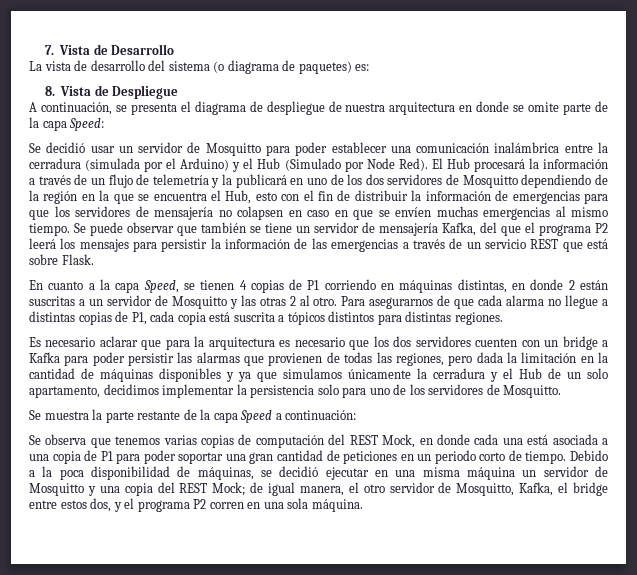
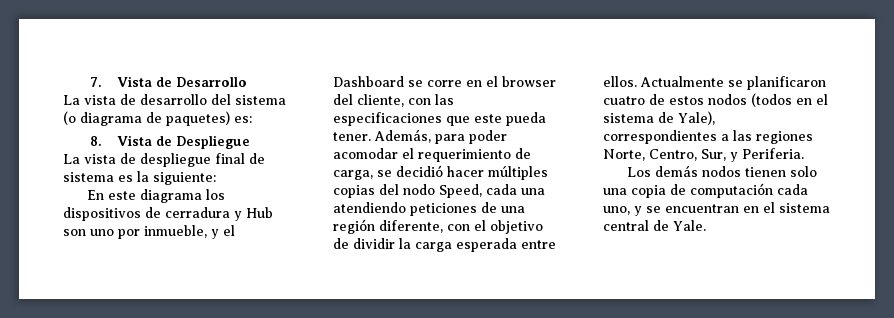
- A continuación, se presenta el diagrama de despliegue de nuestra arquitectura en donde se omite parte de la capa Speed:
- Se decidió usar un servidor de Mosquitto para poder establecer una comunicación inalámbrica entre la cerradura (simulada por el Arduino) y el Hub (Simulado por Node Red). El Hub procesará la información a través de un flujo de telemetría y la publicará en uno de los dos servidores de Mosquitto dependiendo de la región en la que se encuentra el Hub, esto con el fin de distribuir la información de emergencias para que los servidores de mensajería no colapsen en caso en que se envíen muchas emergencias al mismo tiempo. Se puede observar que también se tiene un servidor de mensajería Kafka, del que el programa P2 leerá los mensajes para persistir la información de las emergencias a través de un servicio REST que está sobre Flask.
- En cuanto a la capa Speed, se tienen 4 copias de P1 corriendo en máquinas distintas, en donde 2 están suscritas a un servidor de Mosquitto y las otras 2 al otro. Para asegurarnos de que cada alarma no llegue a distintas copias de P1, cada copia está suscrita a tópicos distintos para distintas regiones.
- Es necesario aclarar que para la arquitectura es necesario que los dos servidores cuenten con un bridge a Kafka para poder persistir las alarmas que provienen de todas las regiones, pero dada la limitación en la cantidad de máquinas disponibles y ya que simulamos únicamente la cerradura y el Hub de un solo apartamento, decidimos implementar la persistencia solo para uno de los servidores de Mosquitto.
- Se muestra la parte restante de la capa Speed a continuación:
- Se observa que tenemos varias copias de computación del REST Mock, en donde cada una está asociada a una copia de P1 para poder soportar una gran cantidad de peticiones en un periodo corto de tiempo. Debido a la poca disponibilidad de máquinas, se decidió ejecutar en una misma máquina un servidor de Mosquitto y una copia del REST Mock; de igual manera, el otro servidor de Mosquitto, Kafka, el bridge entre estos dos, y el programa P2 corren en una sola máquina.
+ La vista de despliegue final de sistema es la siguiente:
+ En este diagrama los dispositivos de cerradura y Hub son uno por inmueble, y el Dashboard se corre en el browser del cliente, con las especificaciones que este pueda tener. Además, para poder acomodar el requerimiento de carga, se decidió hacer múltiples copias del nodo Speed, cada una atendiendo peticiones de una región diferente, con el objetivo de dividir la carga esperada entre ellos. Actualmente se planificaron cuatro de estos nodos (todos en el sistema de Yale), correspondientes a las regiones Norte, Centro, Sur, y Periferia.
+ Los demás nodos tienen solo una copia de computación cada uno, y se encuentran en el sistema central de Yale.

